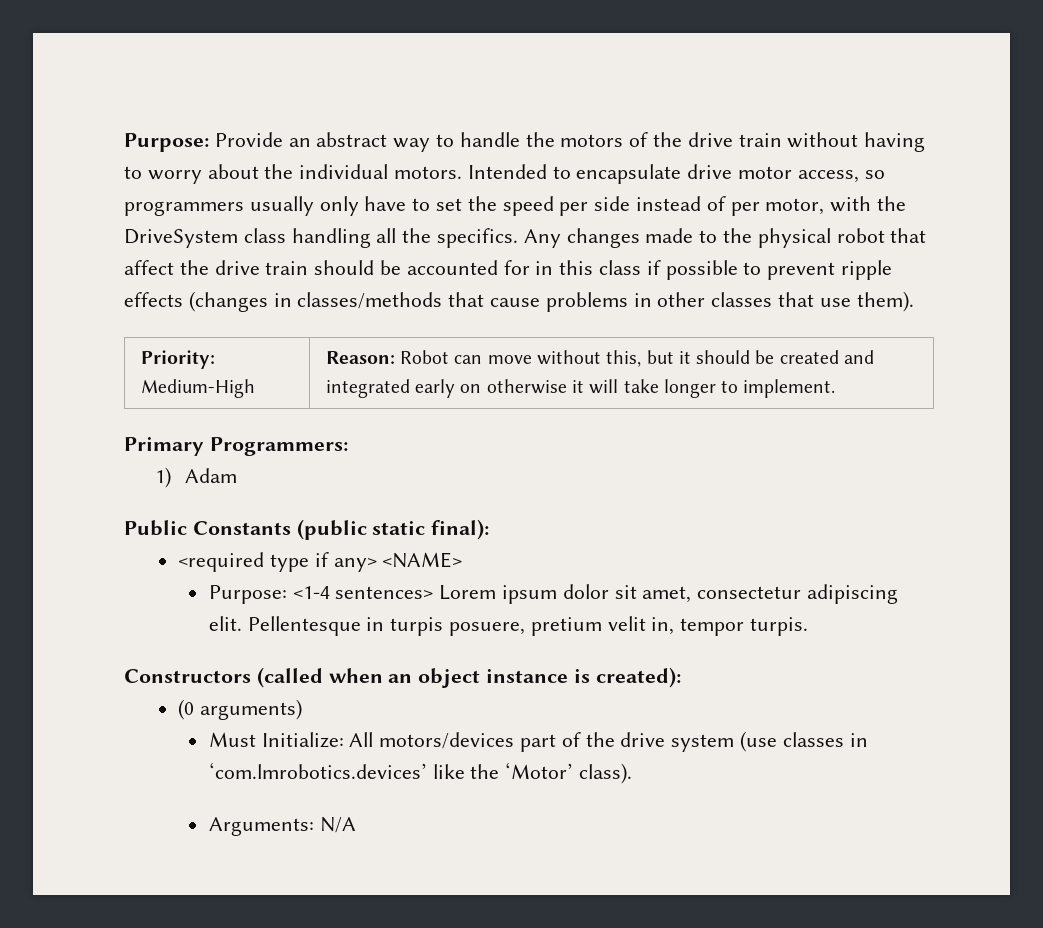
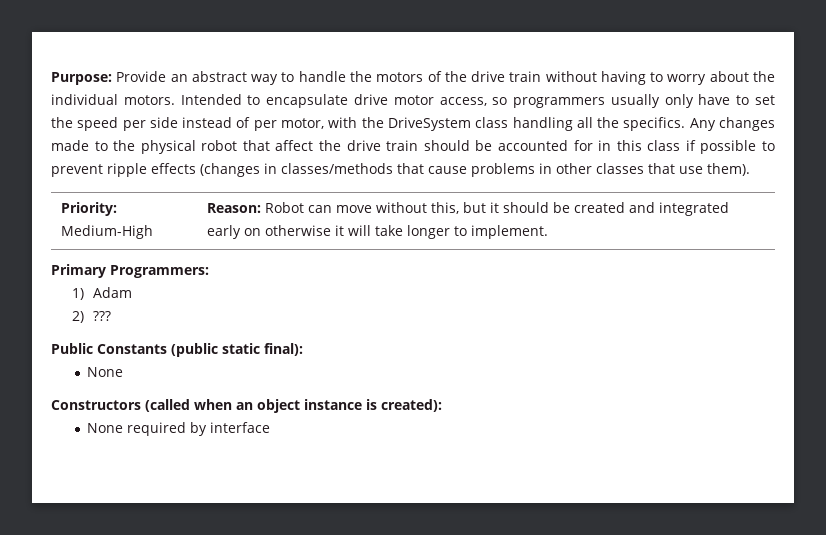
+ 2) ???
  Public Constants (public static final):
- <required type if any> <NAME>
- Purpose: <1-4 sentences> Lorem ipsum dolor sit amet, consectetur adipiscing elit. Pellentesque in turpis posuere, pretium velit in, tempor turpis.
+ None
- (0 arguments)
- Must Initialize: All motors/devices part of the drive system (use classes in ‘com.lmrobotics.devices’ like the ‘Motor’ class).
- Arguments: N/A
+ None required by interface

